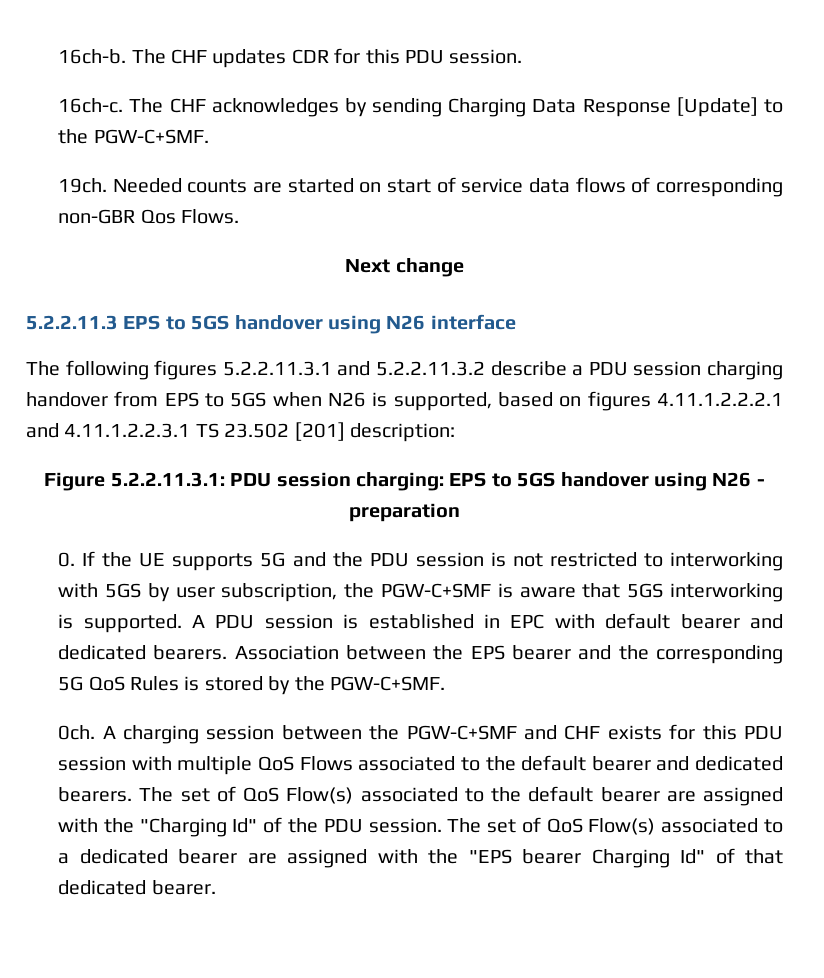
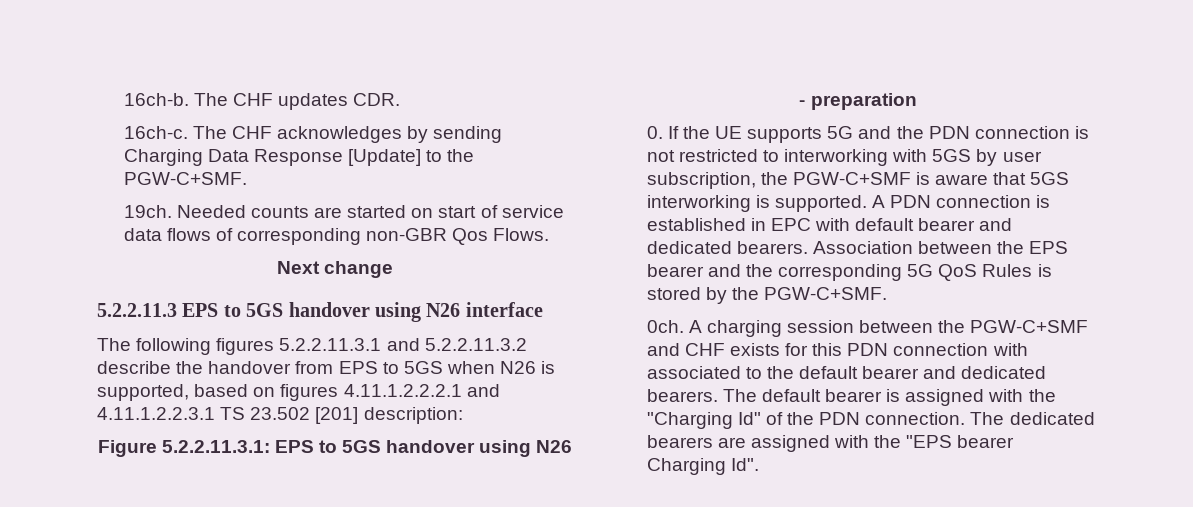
- The CHF updates CDR for this PDU session.
+ The CHF updates CDR.
- The following figures 5.2.2.11.3.1 and 5.2.2.11.3.2 describe a PDU session charging handover from EPS to 5GS when N26 is supported, based on figures 4.11.1.2.2.2.1 and 4.11.1.2.2.3.1 TS 23.502 [201] description:
+ The following figures 5.2.2.11.3.1 and 5.2.2.11.3.2 describe the handover from EPS to 5GS when N26 is supported, based on figures 4.11.1.2.2.2.1 and 4.11.1.2.2.3.1 TS 23.502 [201] description:
- Figure 5.2.2.11.3.1: PDU session charging: EPS to 5GS handover using N26 - preparation
+ Figure 5.2.2.11.3.1: EPS to 5GS handover using N26 - preparation
- 0. If the UE supports 5G and the PDU session is not restricted to interworking with 5GS by user subscription, the PGW-C+SMF is aware that 5GS interworking is supported.
+ 0. If the UE supports 5G and the PDN connection is not restricted to interworking with 5GS by user subscription, the PGW-C+SMF is aware that 5GS interworking is supported.
- A PDU session is established in EPC with default bearer and dedicated bearers.
+ A PDN connection is established in EPC with default bearer and dedicated bearers.
- A charging session between the PGW-C+SMF and CHF exists for this PDU session with multiple QoS Flows associated to the default bearer and dedicated bearers.
+ A charging session between the PGW-C+SMF and CHF exists for this PDN connection with associated to the default bearer and dedicated bearers.
- The set of QoS Flow(s) associated to the default bearer are assigned with the "Charging Id" of the PDU session. The set of QoS Flow(s) associated to a dedicated bearer are assigned with the "EPS bearer Charging Id" of that dedicated bearer.
+ The default bearer is assigned with the "Charging Id" of the PDN connection. The dedicated bearers are assigned with the "EPS bearer Charging Id".

